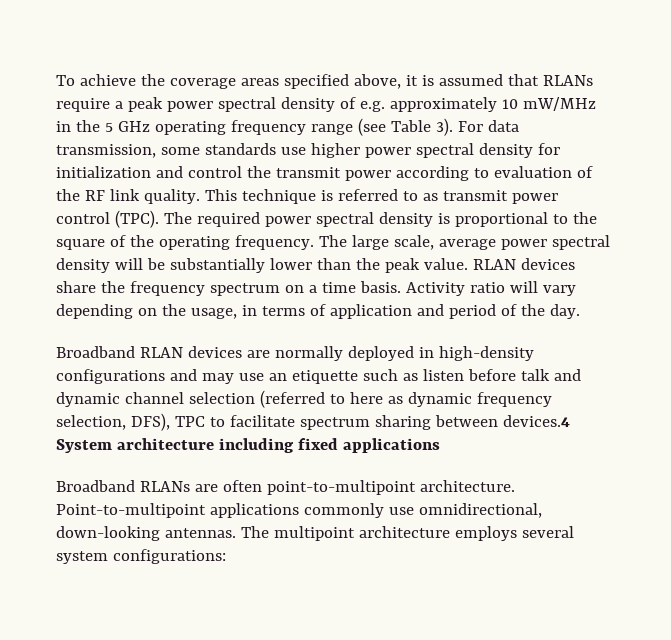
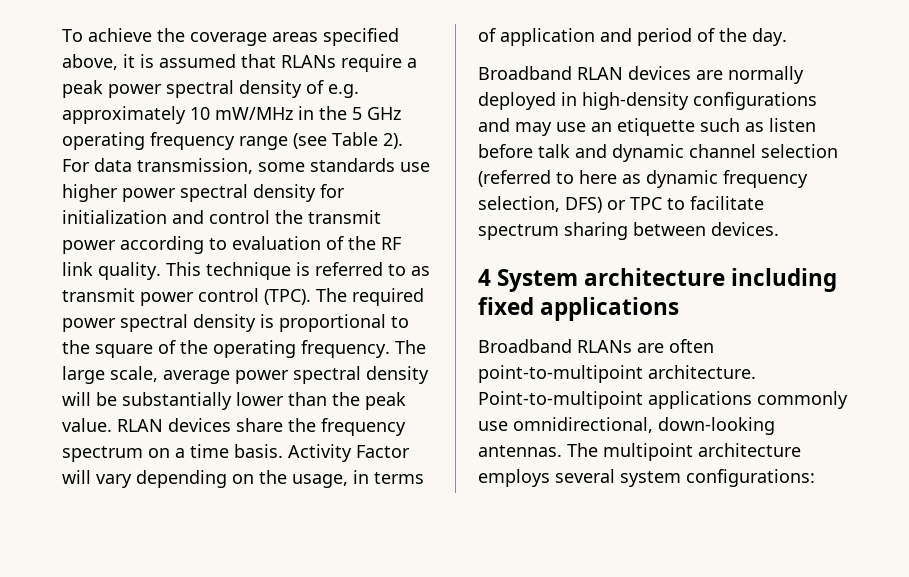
- To achieve the coverage areas specified above, it is assumed that RLANs require a peak power spectral density of e.g. approximately 10 mW/MHz in the 5 GHz operating frequency range (see Table 3).
+ To achieve the coverage areas specified above, it is assumed that RLANs require a peak power spectral density of e.g. approximately 10 mW/MHz in the 5 GHz operating frequency range (see Table 2).
- Activity ratio will vary depending on the usage, in terms of application and period of the day.
+ Activity Factor will vary depending on the usage, in terms of application and period of the day.
- Broadband RLAN devices are normally deployed in high-density configurations and may use an etiquette such as listen before talk and dynamic channel selection (referred to here as dynamic frequency selection, DFS), TPC to facilitate spectrum sharing between devices.4 System architecture including fixed applications
+ Broadband RLAN devices are normally deployed in high-density configurations and may use an etiquette such as listen before talk and dynamic channel selection (referred to here as dynamic frequency selection, DFS) or TPC to facilitate spectrum sharing between devices.
+ 4 System architecture including fixed applications

